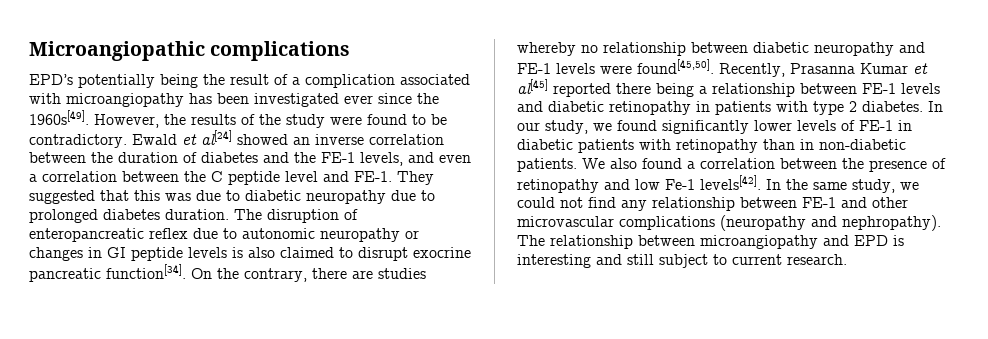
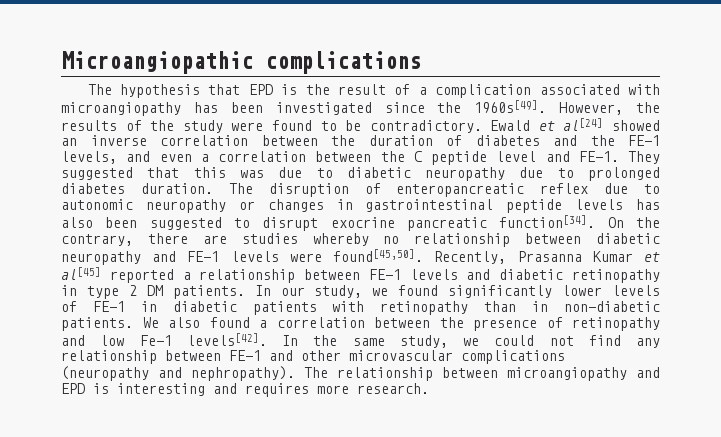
- EPD’s potentially being the result of a complication associated with microangiopathy has been investigated ever since the 1960s[49].
+ The hypothesis that EPD is the result of a complication associated with microangiopathy has been investigated since the 1960s[49].
- The disruption of enteropancreatic reflex due to autonomic neuropathy or changes in GI peptide levels is also claimed to disrupt exocrine pancreatic function[34].
+ The disruption of enteropancreatic reflex due to autonomic neuropathy or changes in gastrointestinal peptide levels has also been suggested to disrupt exocrine pancreatic function[34].
- Recently, Prasanna Kumar et al[45] reported there being a relationship between FE-1 levels and diabetic retinopathy in patients with type 2 diabetes.
+ Recently, Prasanna Kumar et al[45] reported a relationship between FE-1 levels and diabetic retinopathy in type 2 DM patients.
- The relationship between microangiopathy and EPD is interesting and still subject to current research.
+ The relationship between microangiopathy and EPD is interesting and requires more research.

